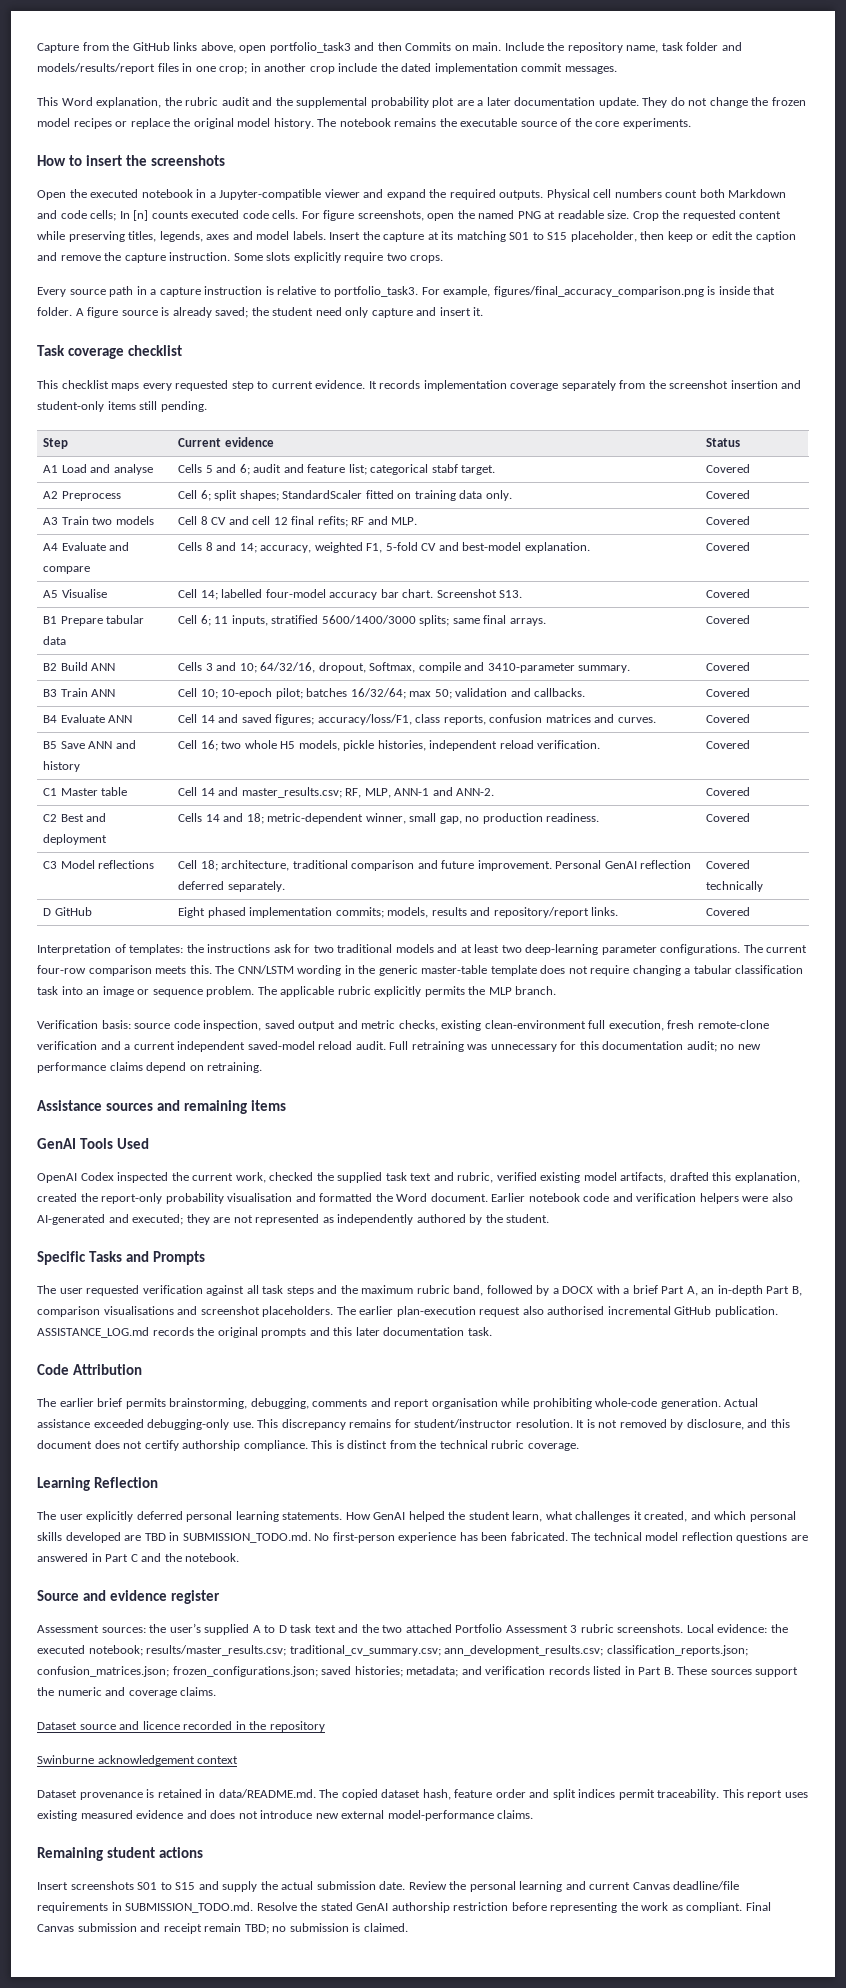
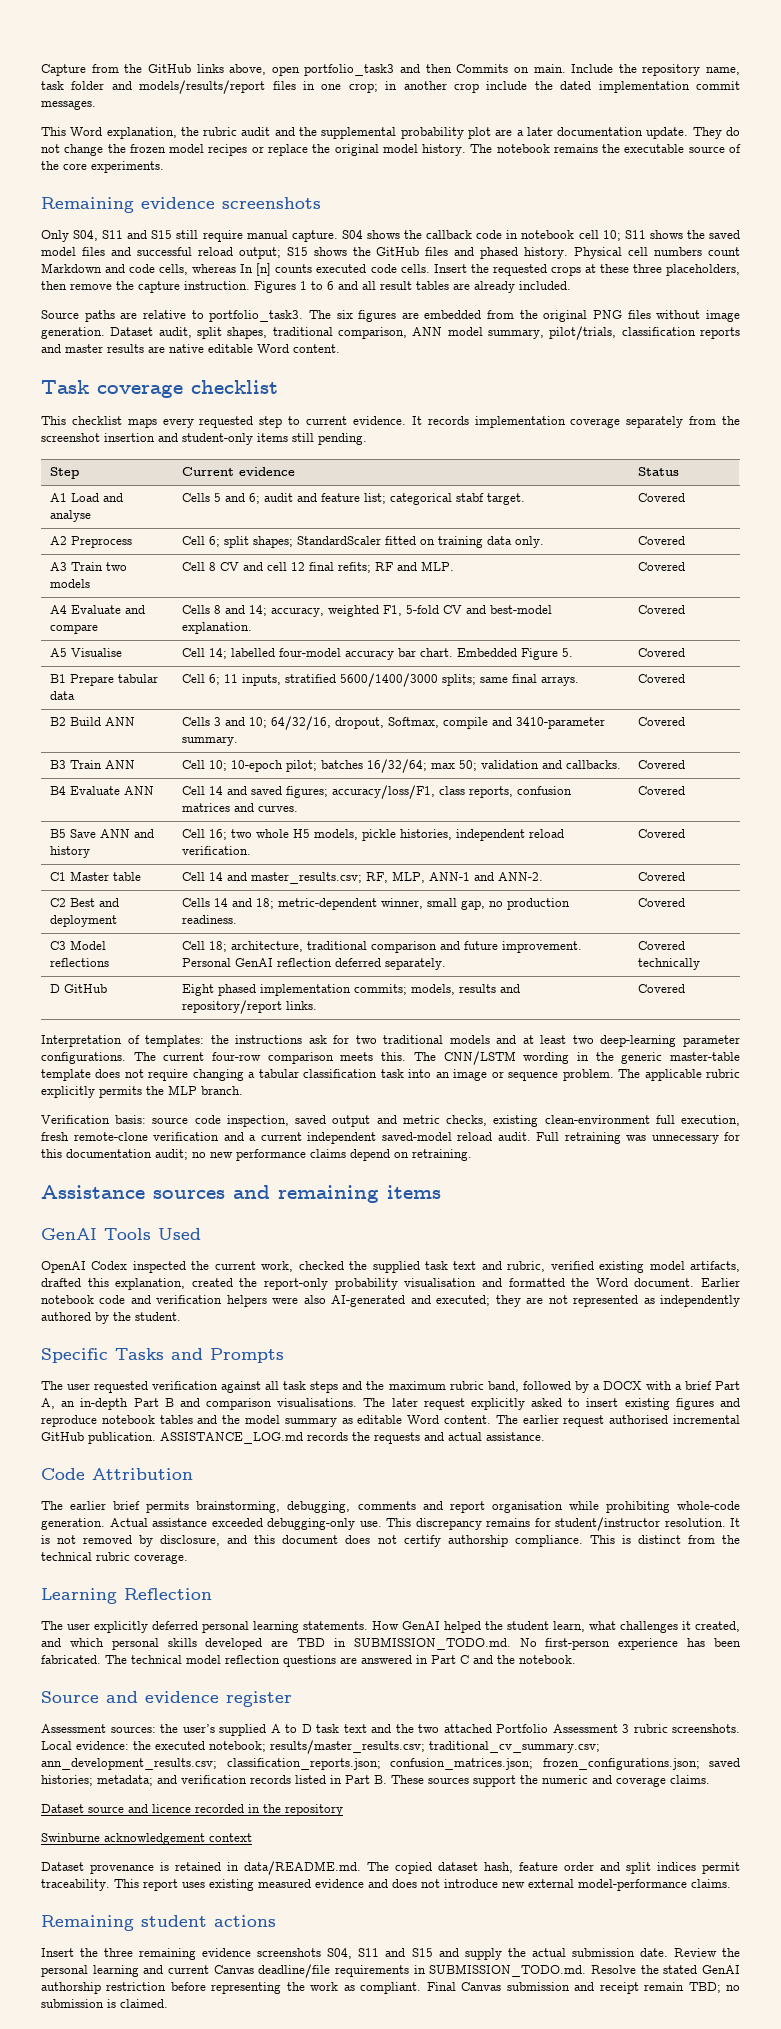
- How to insert the screenshots
- Open the executed notebook in a Jupyter-compatible viewer and expand the required outputs.
+ Remaining evidence screenshots
+ Only S04, S11 and S15 still require manual capture. S04 shows the callback code in notebook cell 10; S11 shows the saved model files and successful reload output; S15 shows the GitHub files and phased history.
- Physical cell numbers count both Markdown and code cells; In [n] counts executed code cells.
+ Physical cell numbers count Markdown and code cells, whereas In [n] counts executed code cells.
- For figure screenshots, open the named PNG at readable size. Crop the requested content while preserving titles, legends, axes and model labels. Insert the capture at its matching S01 to S15 placeholder, then keep or edit the caption and remove the capture instruction. Some slots explicitly require two crops.
- Every source path in a capture instruction is relative to portfolio_task3. For example, figures/final_accuracy_comparison.png is inside that folder. A figure source is already saved; the student need only capture and insert it.
+ Insert the requested crops at these three placeholders, then remove the capture instruction. Figures 1 to 6 and all result tables are already included.
+ Source paths are relative to portfolio_task3. The six figures are embedded from the original PNG files without image generation. Dataset audit, split shapes, traditional comparison, ANN model summary, pilot/trials, classification reports and master results are native editable Word content.
- A5 Visualise | Cell 14; labelled four-model accuracy bar chart. Screenshot S13. | Covered
+ A5 Visualise | Cell 14; labelled four-model accuracy bar chart. Embedded Figure 5. | Covered
- The user requested verification against all task steps and the maximum rubric band, followed by a DOCX with a brief Part A, an in-depth Part B, comparison visualisations and screenshot placeholders. The earlier plan-execution request also authorised incremental GitHub publication.
+ The user requested verification against all task steps and the maximum rubric band, followed by a DOCX with a brief Part A, an in-depth Part B and comparison visualisations. The later request explicitly asked to insert existing figures and reproduce notebook tables and the model summary as editable Word content. The earlier request authorised incremental GitHub publication.
- ASSISTANCE_LOG.md records the original prompts and this later documentation task.
+ ASSISTANCE_LOG.md records the requests and actual assistance.
- Insert screenshots S01 to S15 and supply the actual submission date.
+ Insert the three remaining evidence screenshots S04, S11 and S15 and supply the actual submission date.

